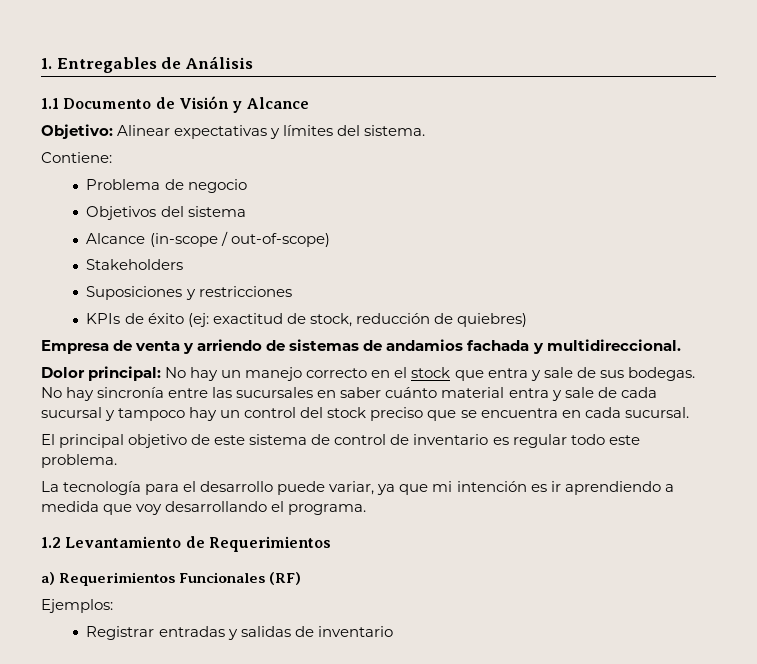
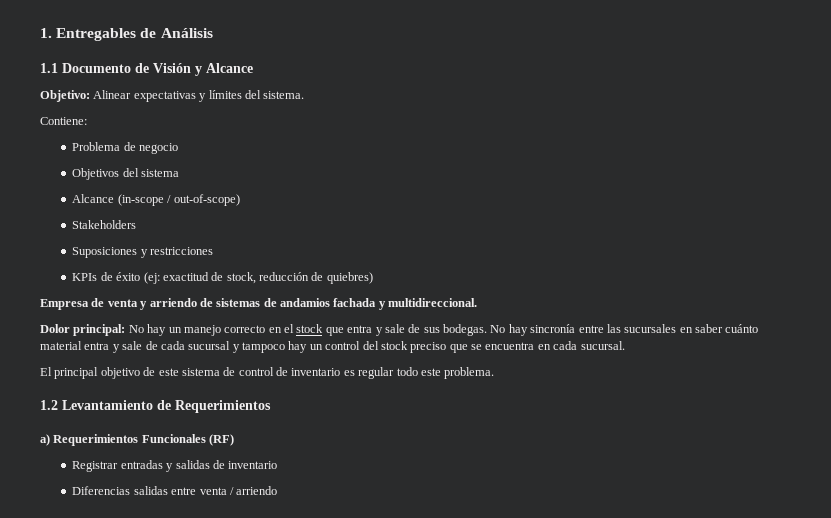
- La tecnología para el desarrollo puede variar, ya que mi intención es ir aprendiendo a medida que voy desarrollando el programa.
- Ejemplos:
+ Diferencias salidas entre venta / arriendo

